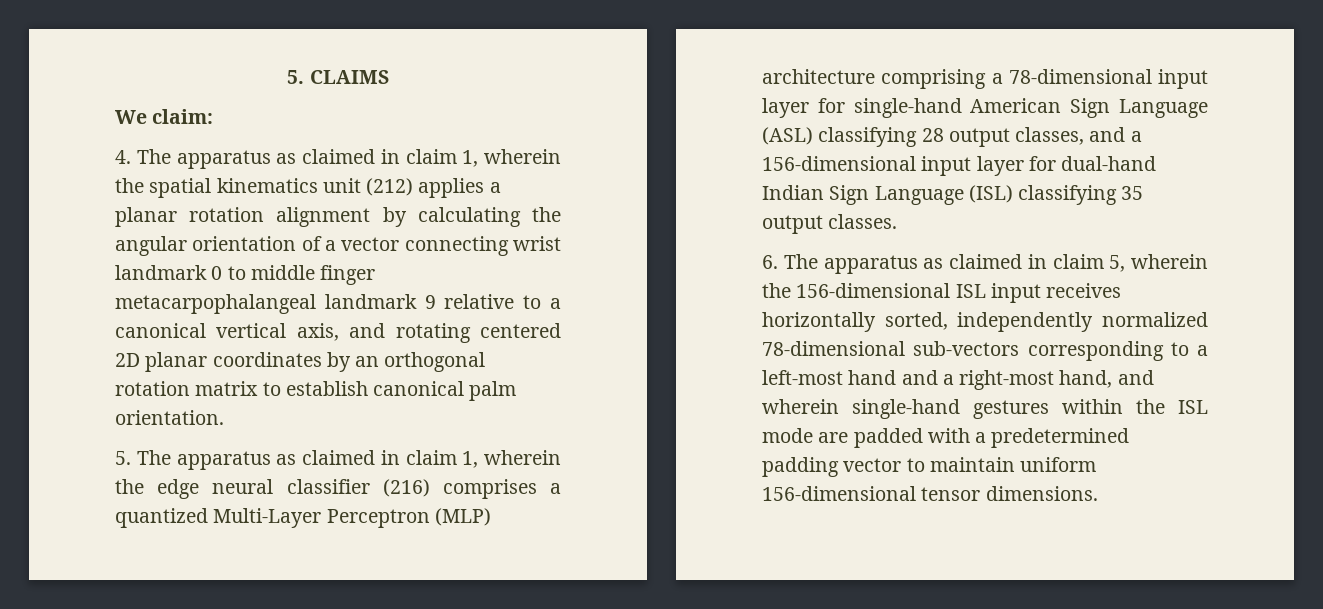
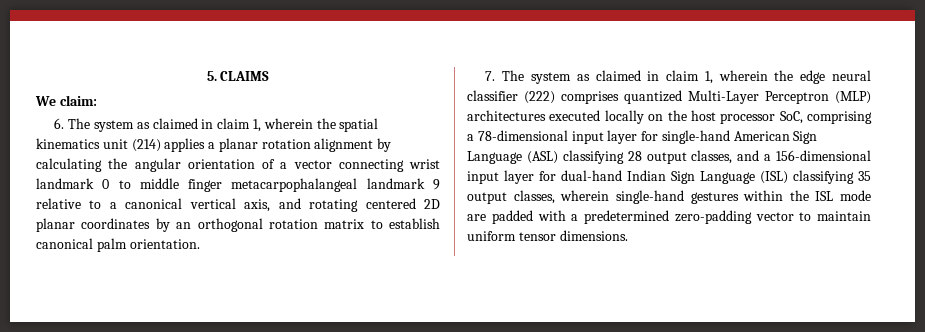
- 4. The apparatus as claimed in claim 1, wherein the spatial kinematics unit (212) applies a planar rotation alignment by calculating the angular orientation of a vector connecting wrist landmark 0 to middle finger metacarpophalangeal landmark 9 relative to a canonical vertical axis, and rotating centered 2D planar coordinates by an orthogonal rotation matrix to establish canonical palm orientation.
+ 6. The system as claimed in claim 1, wherein the spatial kinematics unit (214) applies a planar rotation alignment by calculating the angular orientation of a vector connecting wrist landmark 0 to middle finger metacarpophalangeal landmark 9 relative to a canonical vertical axis, and rotating centered 2D planar coordinates by an orthogonal rotation matrix to establish canonical palm orientation.
- 5. The apparatus as claimed in claim 1, wherein the edge neural classifier (216) comprises a quantized Multi-Layer Perceptron (MLP) architecture comprising a 78-dimensional input layer for single-hand American Sign Language (ASL) classifying 28 output classes, and a 156-dimensional input layer for dual-hand Indian Sign Language (ISL) classifying 35 output classes.
- 6. The apparatus as claimed in claim 5, wherein the 156-dimensional ISL input receives horizontally sorted, independently normalized 78-dimensional sub-vectors corresponding to a left-most hand and a right-most hand, and wherein single-hand gestures within the ISL mode are padded with a predetermined padding vector to maintain uniform 156-dimensional tensor dimensions.
+ 7. The system as claimed in claim 1, wherein the edge neural classifier (222) comprises quantized Multi-Layer Perceptron (MLP) architectures executed locally on the host processor SoC, comprising a 78-dimensional input layer for single-hand American Sign Language (ASL) classifying 28 output classes, and a 156-dimensional input layer for dual-hand Indian Sign Language (ISL) classifying 35 output classes, wherein single-hand gestures within the ISL mode are padded with a predetermined zero-padding vector to maintain uniform tensor dimensions.

